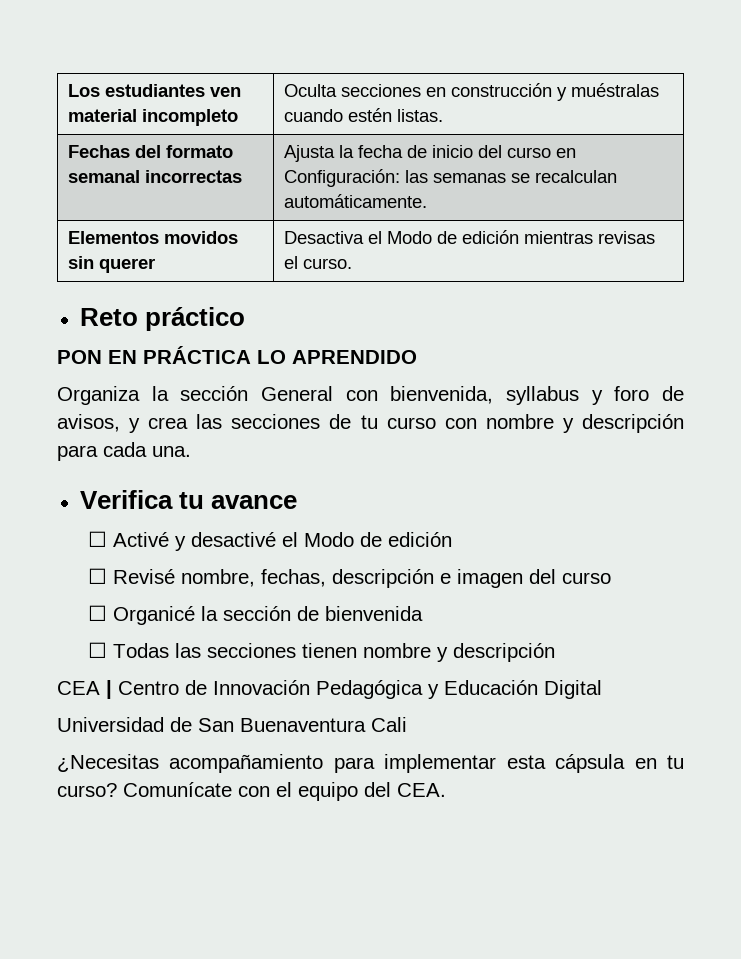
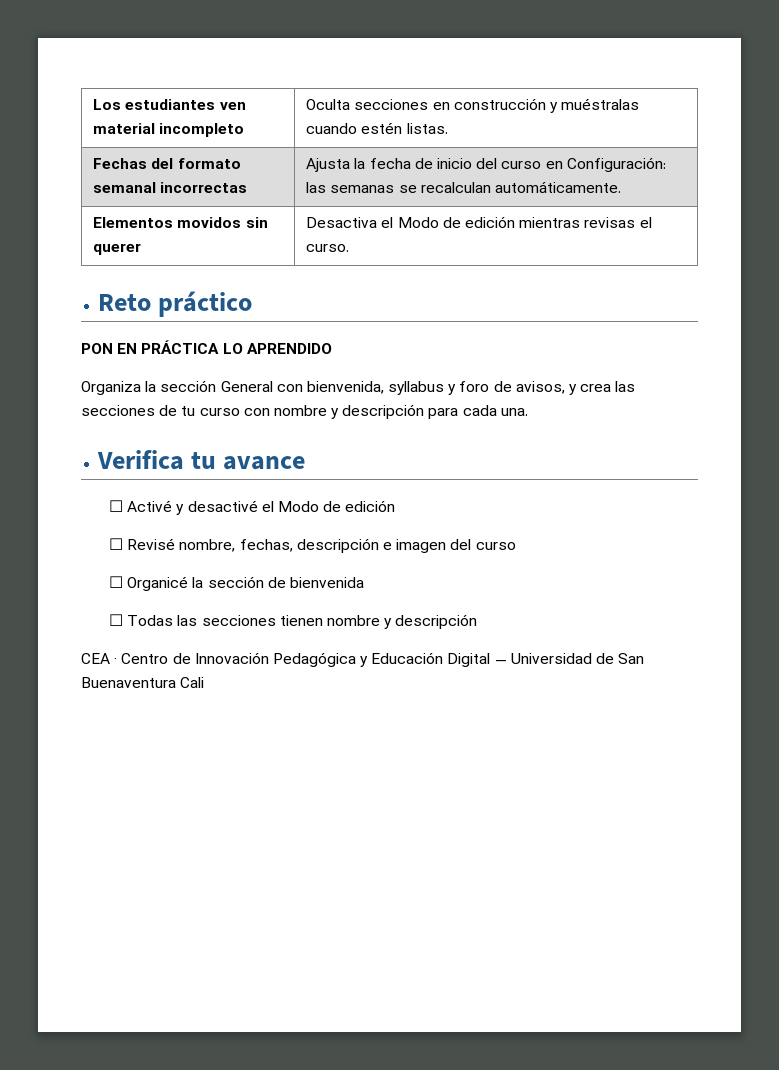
- CEA | Centro de Innovación Pedagógica y Educación Digital
- Universidad de San Buenaventura Cali
+ CEA · Centro de Innovación Pedagógica y Educación Digital — Universidad de San Buenaventura Cali
- ¿Necesitas acompañamiento para implementar esta cápsula en tu curso? Comunícate con el equipo del CEA.

